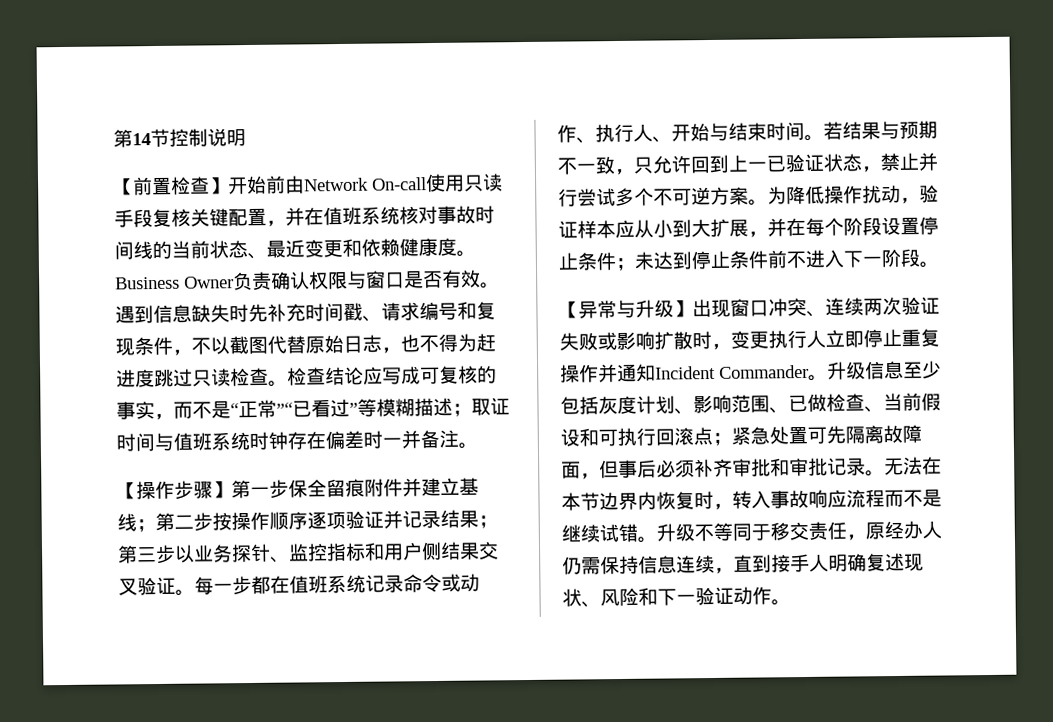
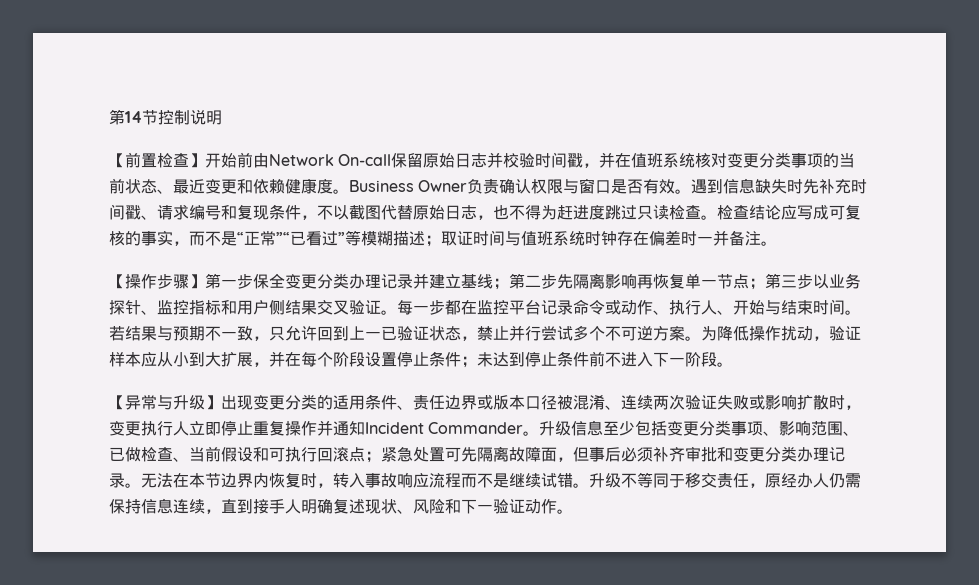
- 【前置检查】开始前由Network On-call使用只读手段复核关键配置，并在值班系统核对事故时间线的当前状态、最近变更和依赖健康度。
+ 【前置检查】开始前由Network On-call保留原始日志并校验时间戳，并在值班系统核对变更分类事项的当前状态、最近变更和依赖健康度。
- 【操作步骤】第一步保全留痕附件并建立基线；第二步按操作顺序逐项验证并记录结果；第三步以业务探针、监控指标和用户侧结果交叉验证。
+ 【操作步骤】第一步保全变更分类办理记录并建立基线；第二步先隔离影响再恢复单一节点；第三步以业务探针、监控指标和用户侧结果交叉验证。
- 每一步都在值班系统记录命令或动作、执行人、开始与结束时间。
+ 每一步都在监控平台记录命令或动作、执行人、开始与结束时间。
- 【异常与升级】出现窗口冲突、连续两次验证失败或影响扩散时，变更执行人立即停止重复操作并通知Incident Commander。
+ 【异常与升级】出现变更分类的适用条件、责任边界或版本口径被混淆、连续两次验证失败或影响扩散时，变更执行人立即停止重复操作并通知Incident Commander。
- 升级信息至少包括灰度计划、影响范围、已做检查、当前假设和可执行回滚点；紧急处置可先隔离故障面，但事后必须补齐审批和审批记录。
+ 升级信息至少包括变更分类事项、影响范围、已做检查、当前假设和可执行回滚点；紧急处置可先隔离故障面，但事后必须补齐审批和变更分类办理记录。

